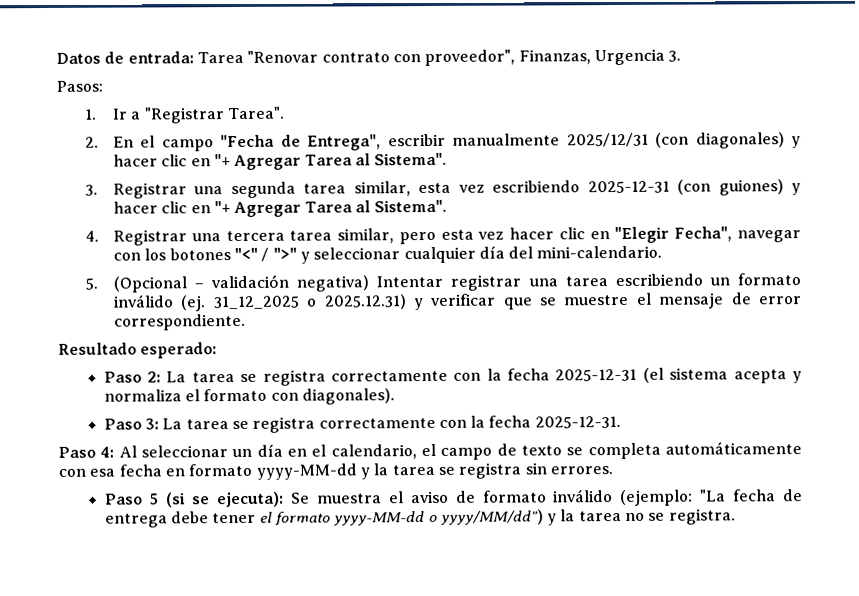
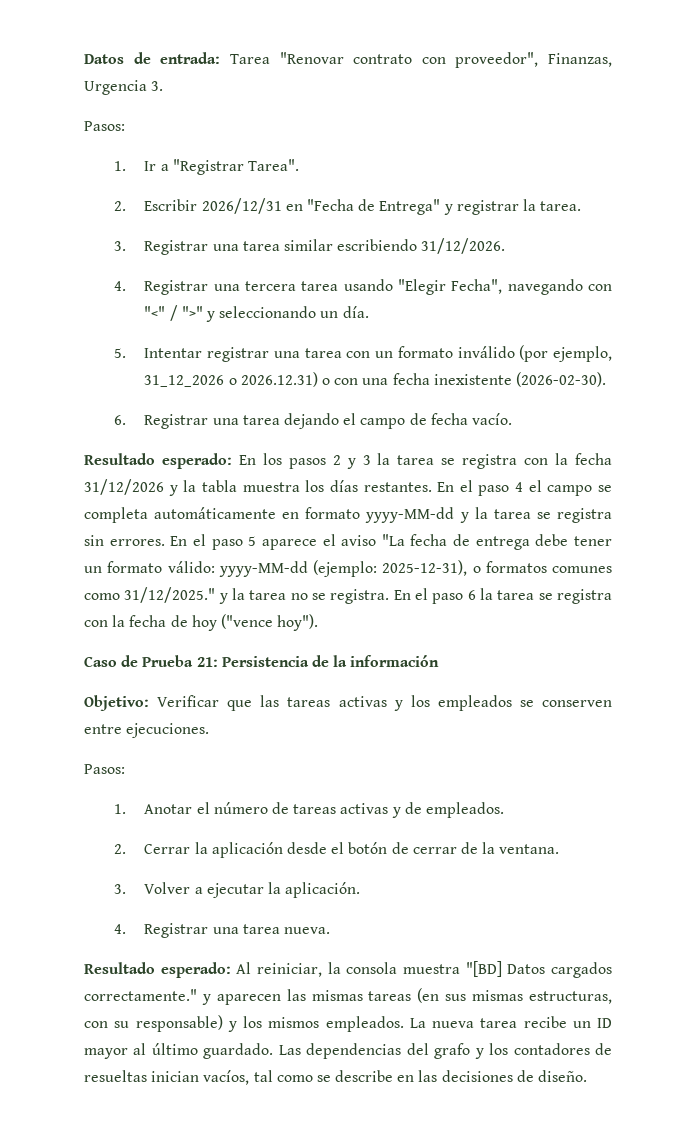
- 2. En el campo "Fecha de Entrega", escribir manualmente 2025/12/31 (con diagonales) y hacer clic en "+ Agregar Tarea al Sistema".
- 3. Registrar una segunda tarea similar, esta vez escribiendo 2025-12-31 (con guiones) y hacer clic en "+ Agregar Tarea al Sistema".
+ 2. Escribir 2026/12/31 en "Fecha de Entrega" y registrar la tarea.
+ 3. Registrar una tarea similar escribiendo 31/12/2026.
- 4. Registrar una tercera tarea similar, pero esta vez hacer clic en "Elegir Fecha", navegar con los botones "<" / ">" y seleccionar cualquier día del mini-calendario.
- 5. (Opcional – validación negativa) Intentar registrar una tarea escribiendo un formato inválido (ej. 31_12_2025 o 2025.12.31) y verificar que se muestre el mensaje de error correspondiente.
- Resultado esperado:
- Paso 2: La tarea se registra correctamente con la fecha 2025-12-31 (el sistema acepta y normaliza el formato con diagonales).
- Paso 3: La tarea se registra correctamente con la fecha 2025-12-31.
- Paso 4: Al seleccionar un día en el calendario, el campo de texto se completa automáticamente con esa fecha en formato yyyy-MM-dd y la tarea se registra sin errores.
- Paso 5 (si se ejecuta): Se muestra el aviso de formato inválido (ejemplo: "La fecha de entrega debe tener el formato yyyy-MM-dd o yyyy/MM/dd") y la tarea no se registra.
+ 4. Registrar una tercera tarea usando "Elegir Fecha", navegando con "<" / ">" y seleccionando un día.
+ 5. Intentar registrar una tarea con un formato inválido (por ejemplo, 31_12_2026 o 2026.12.31) o con una fecha inexistente (2026-02-30).
+ 6. Registrar una tarea dejando el campo de fecha vacío.
+ Resultado esperado: En los pasos 2 y 3 la tarea se registra con la fecha 31/12/2026 y la tabla muestra los días restantes. En el paso 4 el campo se completa automáticamente en formato yyyy-MM-dd y la tarea se registra sin errores. En el paso 5 aparece el aviso "La fecha de entrega debe tener un formato válido: yyyy-MM-dd (ejemplo: 2025-12-31), o formatos comunes como 31/12/2025." y la tarea no se registra.
+ En el paso 6 la tarea se registra con la fecha de hoy ("vence hoy").
+ Caso de Prueba 21: Persistencia de la información
+ Objetivo: Verificar que las tareas activas y los empleados se conserven entre ejecuciones.
+ Pasos:
+ 1. Anotar el número de tareas activas y de empleados.
+ 2. Cerrar la aplicación desde el botón de cerrar de la ventana.
+ 3. Volver a ejecutar la aplicación.
+ 4. Registrar una tarea nueva.
+ Resultado esperado: Al reiniciar, la consola muestra "[BD] Datos cargados correctamente." y aparecen las mismas tareas (en sus mismas estructuras, con su responsable) y los mismos empleados. La nueva tarea recibe un ID mayor al último guardado. Las dependencias del grafo y los contadores de resueltas inician vacíos, tal como se describe en las decisiones de diseño.

